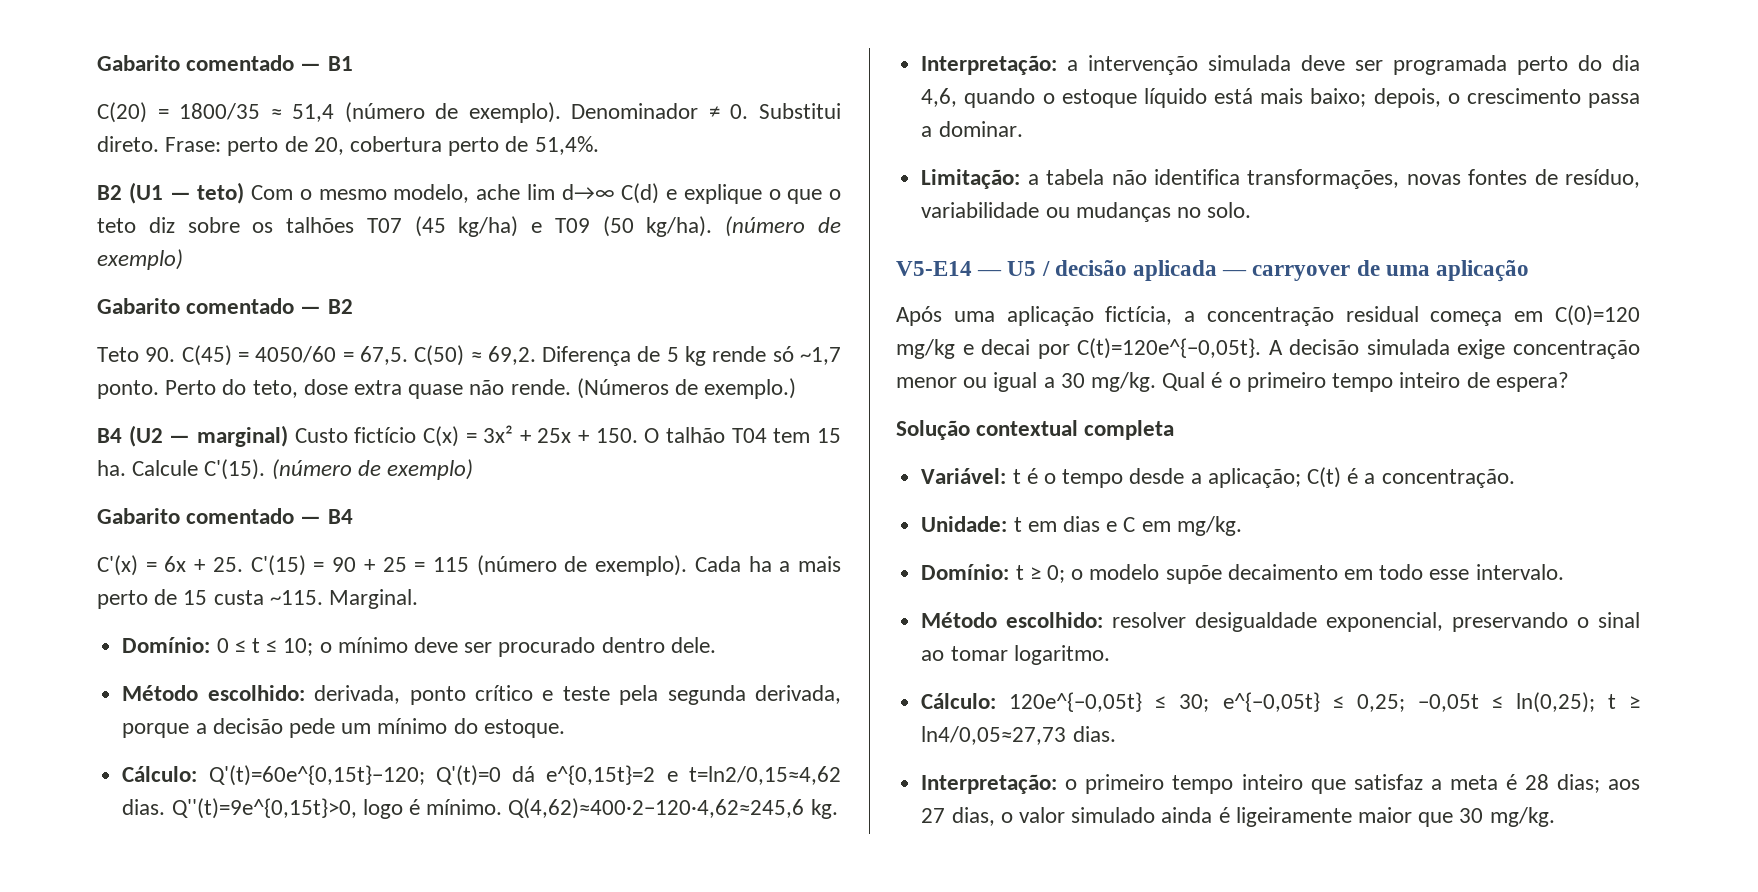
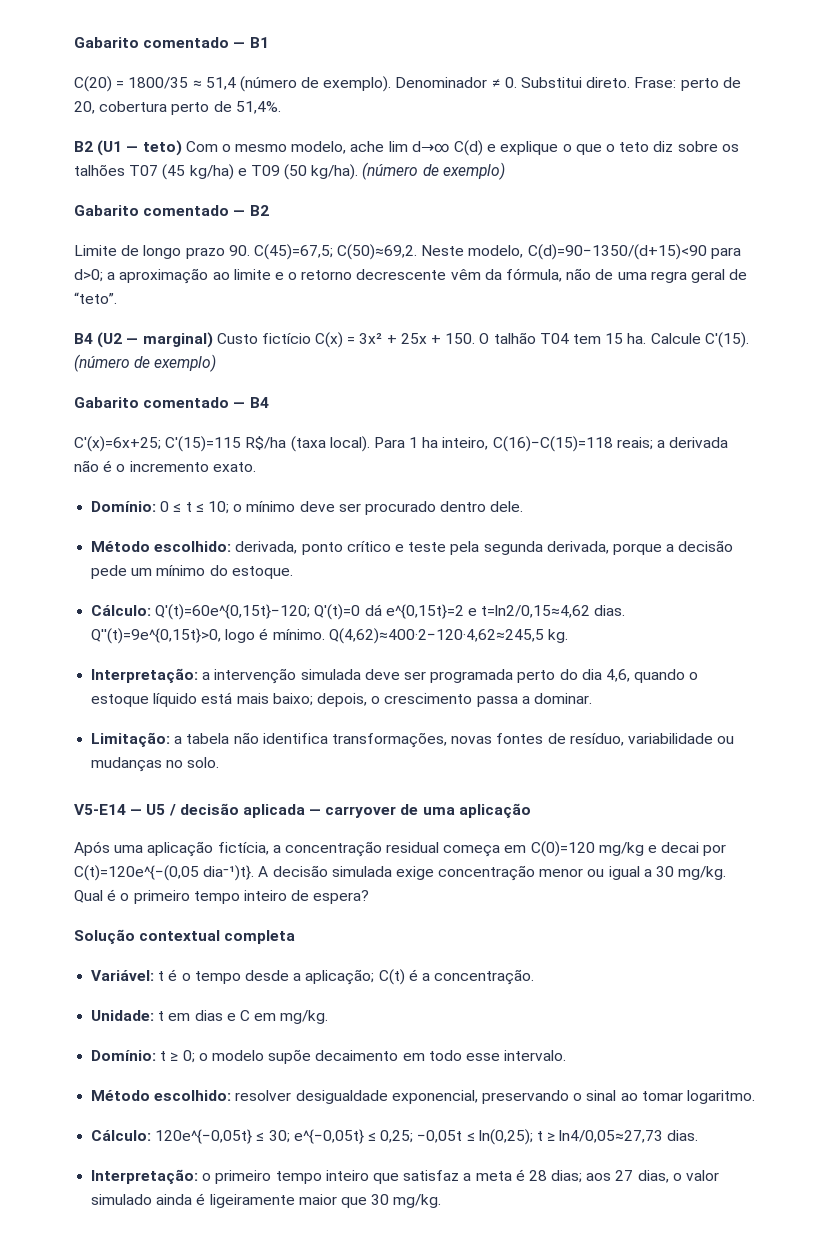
- Teto 90. C(45) = 4050/60 = 67,5. C(50) ≈ 69,2. Diferença de 5 kg rende só ~1,7 ponto. Perto do teto, dose extra quase não rende. (Números de exemplo.)
+ Limite de longo prazo 90. C(45)=67,5; C(50)≈69,2. Neste modelo, C(d)=90−1350/(d+15)<90 para d>0; a aproximação ao limite e o retorno decrescente vêm da fórmula, não de uma regra geral de “teto”.
- C'(x) = 6x + 25. C'(15) = 90 + 25 = 115 (número de exemplo). Cada ha a mais perto de 15 custa ~115. Marginal.
+ C'(x)=6x+25; C'(15)=115 R$/ha (taxa local). Para 1 ha inteiro, C(16)−C(15)=118 reais; a derivada não é o incremento exato.
- Q(4,62)≈400·2−120·4,62≈245,6 kg.
+ Q(4,62)≈400·2−120·4,62≈245,5 kg.
- Após uma aplicação fictícia, a concentração residual começa em C(0)=120 mg/kg e decai por C(t)=120e^{−0,05t}.
+ Após uma aplicação fictícia, a concentração residual começa em C(0)=120 mg/kg e decai por C(t)=120e^{−(0,05 dia⁻¹)t}.

